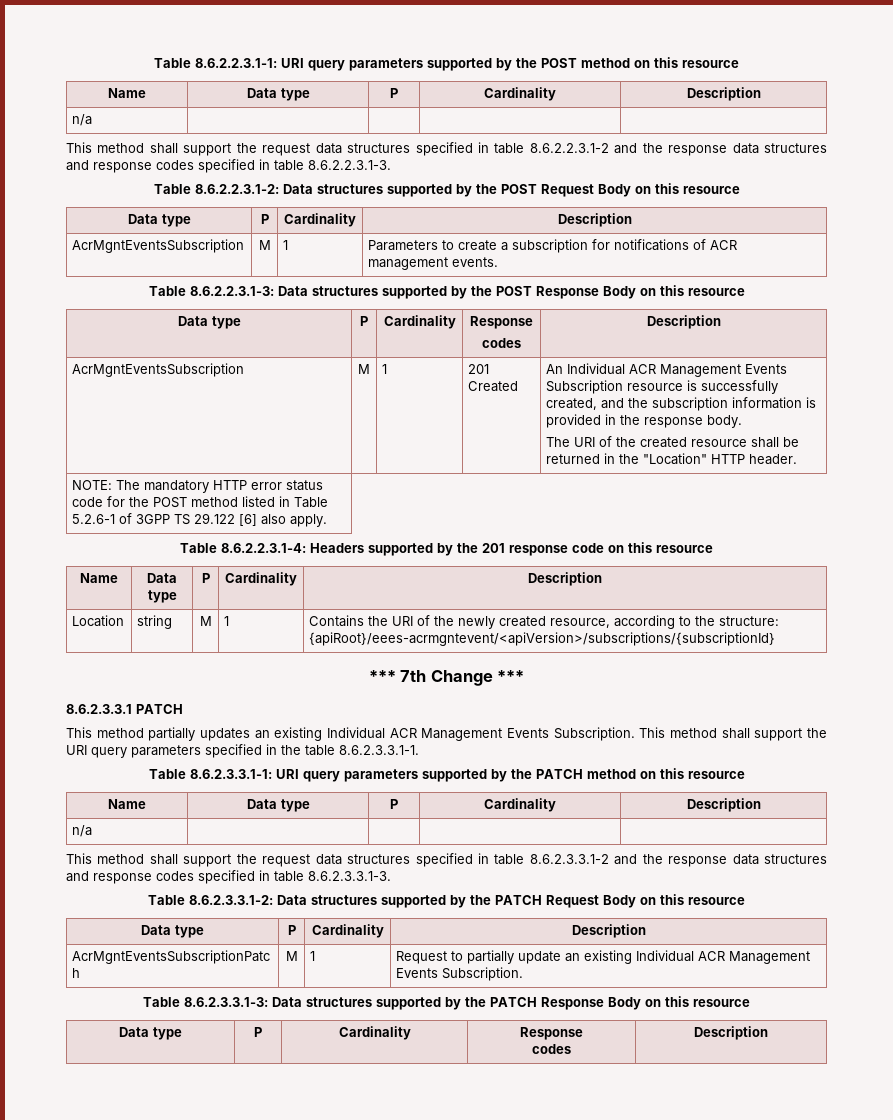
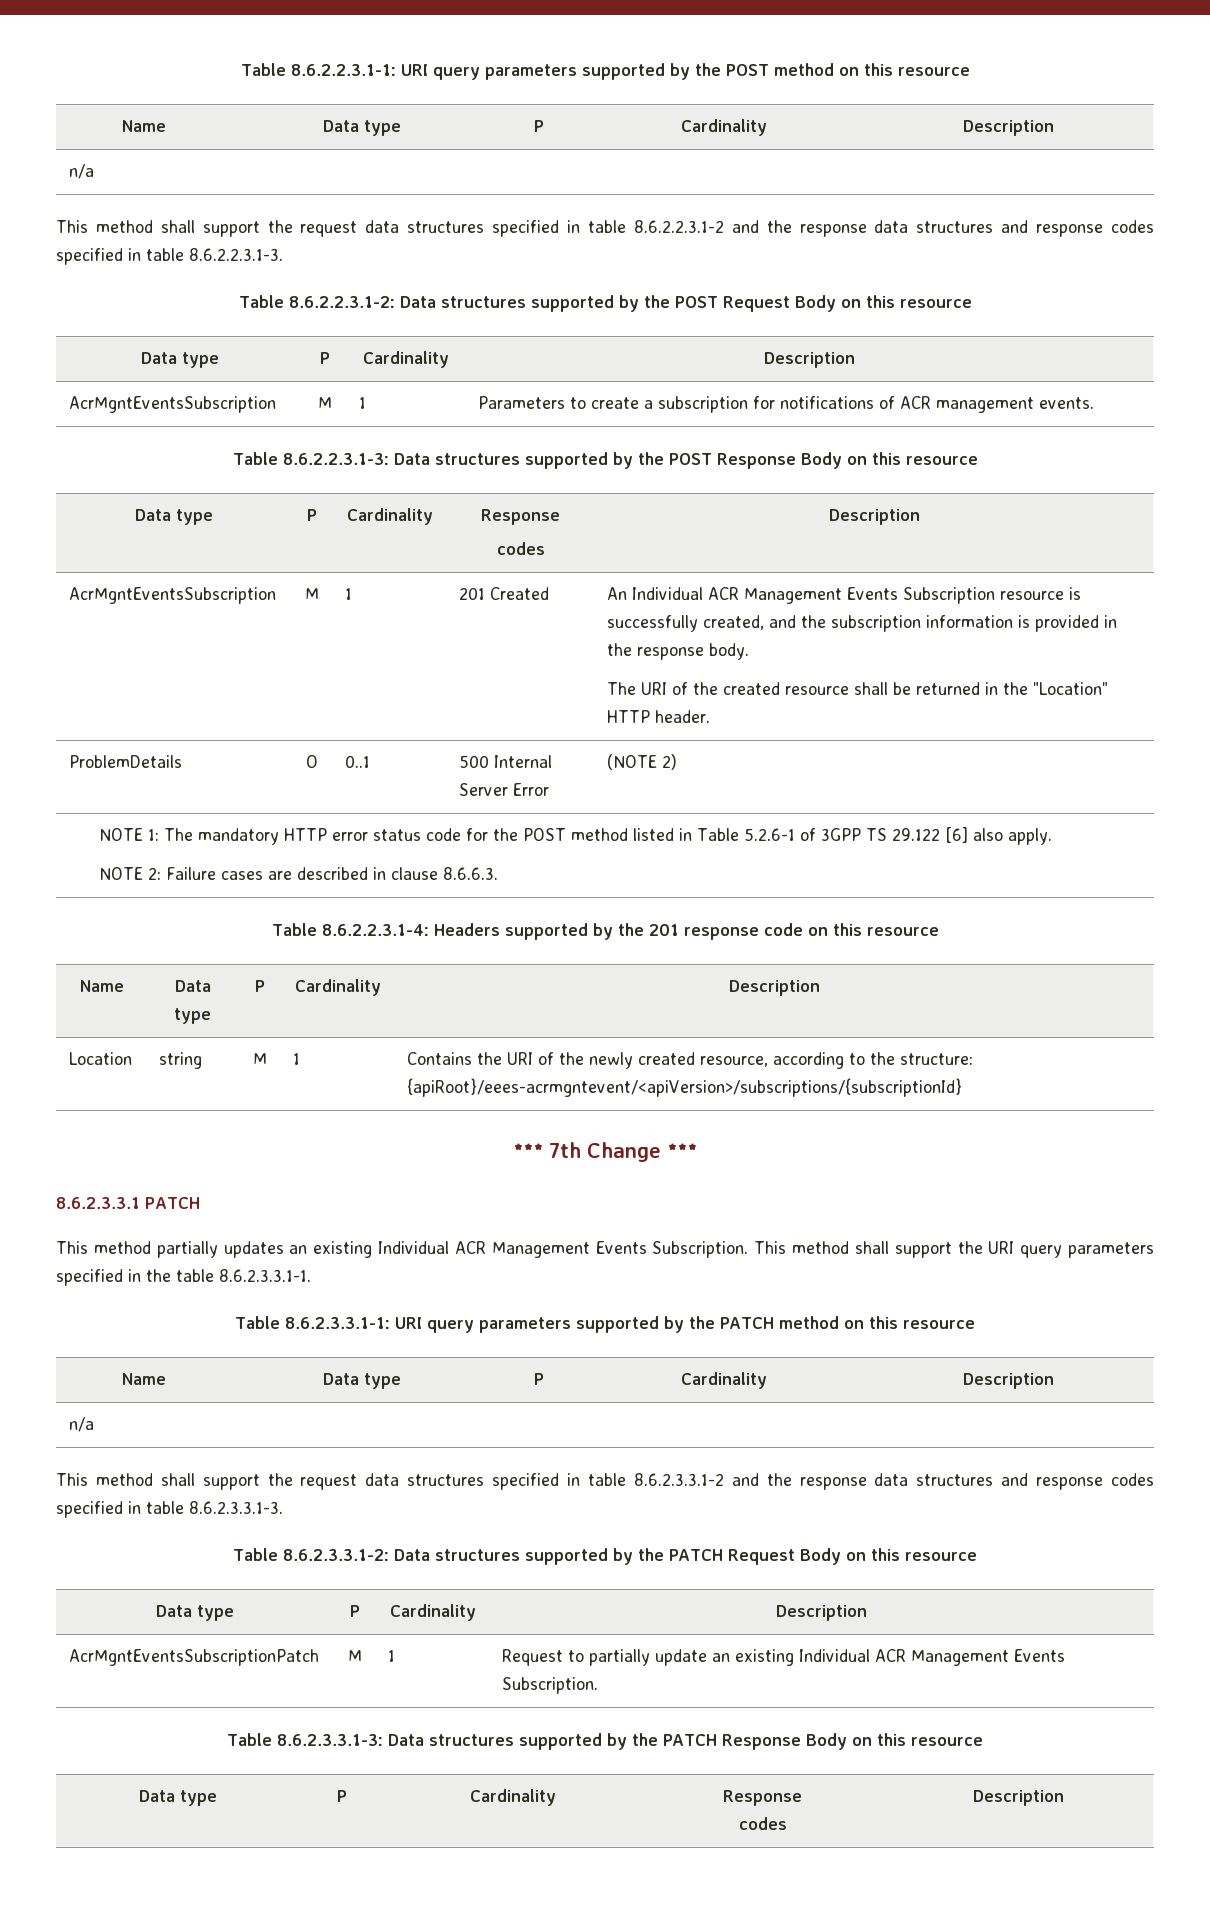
- NOTE: The mandatory HTTP error status code for the POST method listed in Table 5.2.6-1 of 3GPP TS 29.122 [6] also apply.
+ ProblemDetails | O | 0..1 | 500 Internal Server Error | (NOTE 2)
+ NOTE 1: The mandatory HTTP error status code for the POST method listed in Table 5.2.6-1 of 3GPP TS 29.122 [6] also apply.
+ NOTE 2: Failure cases are described in clause 8.6.6.3.

